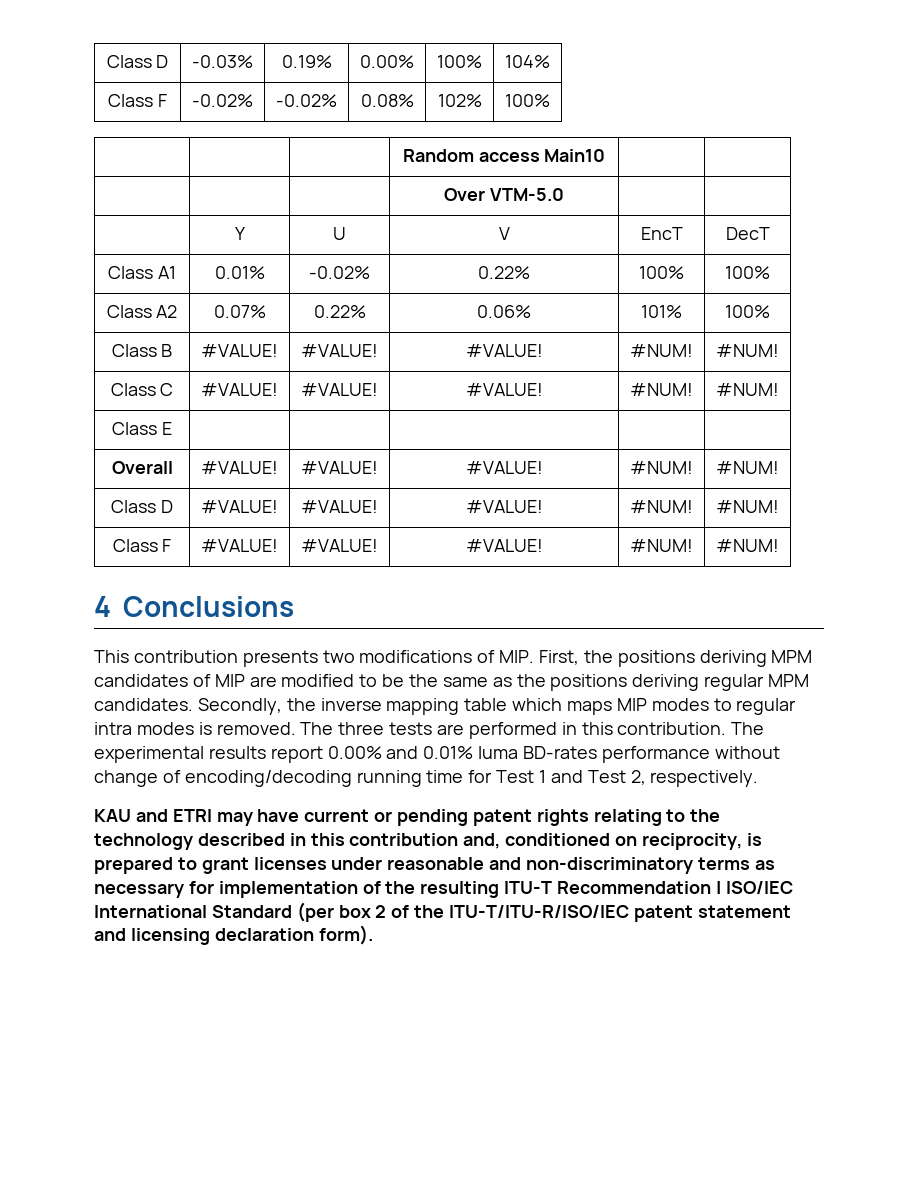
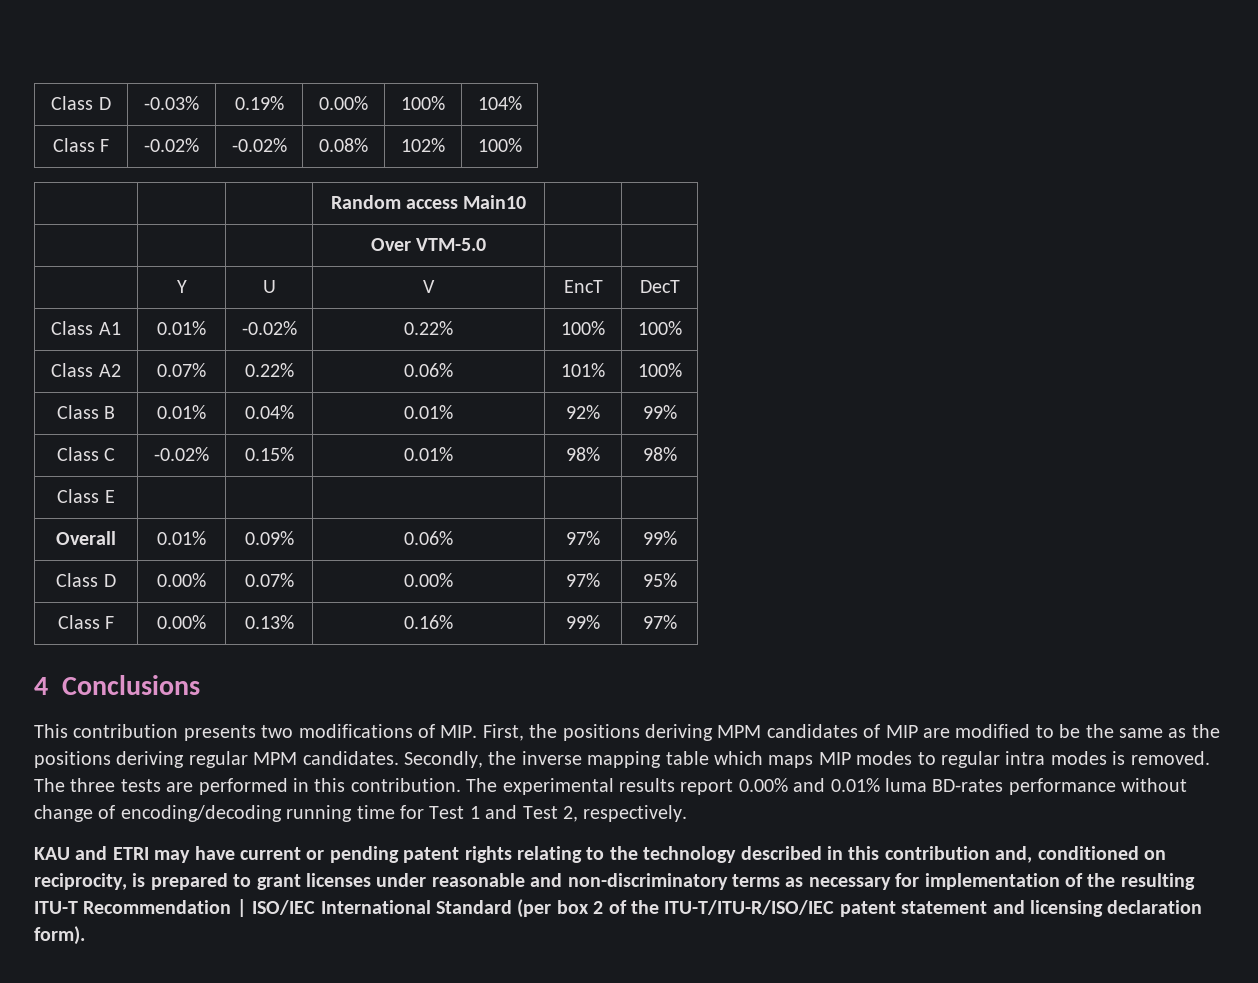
- Class B | #VALUE! | #VALUE! | #VALUE! | #NUM! | #NUM!
- Class C | #VALUE! | #VALUE! | #VALUE! | #NUM! | #NUM!
+ Class B | 0.01% | 0.04% | 0.01% | 92% | 99%
+ Class C | -0.02% | 0.15% | 0.01% | 98% | 98%
  Class E | | | | |
- Overall | #VALUE! | #VALUE! | #VALUE! | #NUM! | #NUM!
- Class D | #VALUE! | #VALUE! | #VALUE! | #NUM! | #NUM!
- Class F | #VALUE! | #VALUE! | #VALUE! | #NUM! | #NUM!
+ Overall | 0.01% | 0.09% | 0.06% | 97% | 99%
+ Class D | 0.00% | 0.07% | 0.00% | 97% | 95%
+ Class F | 0.00% | 0.13% | 0.16% | 99% | 97%

